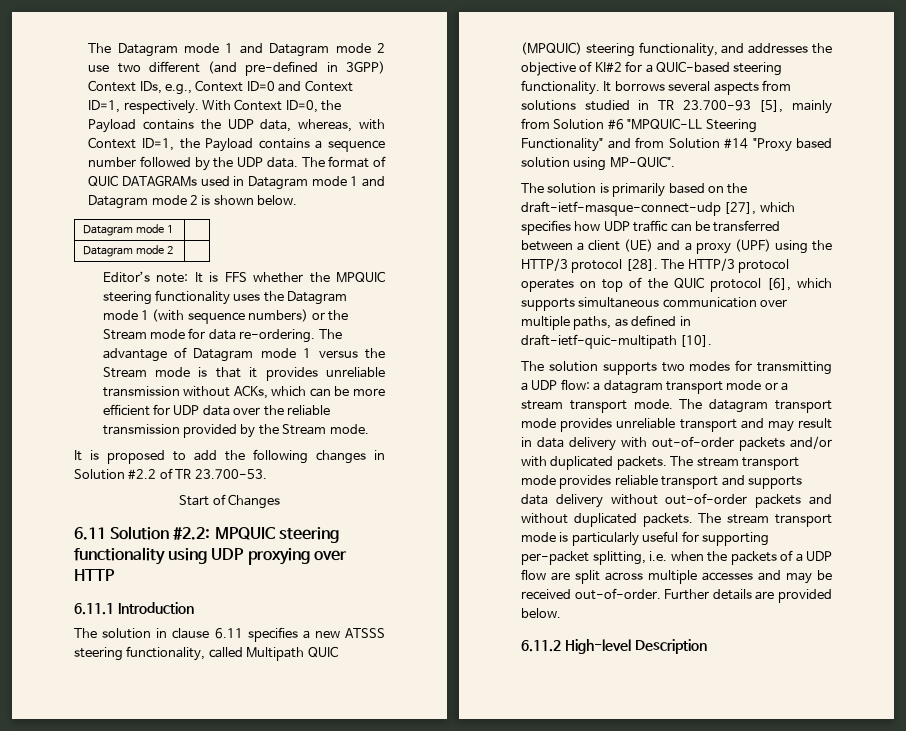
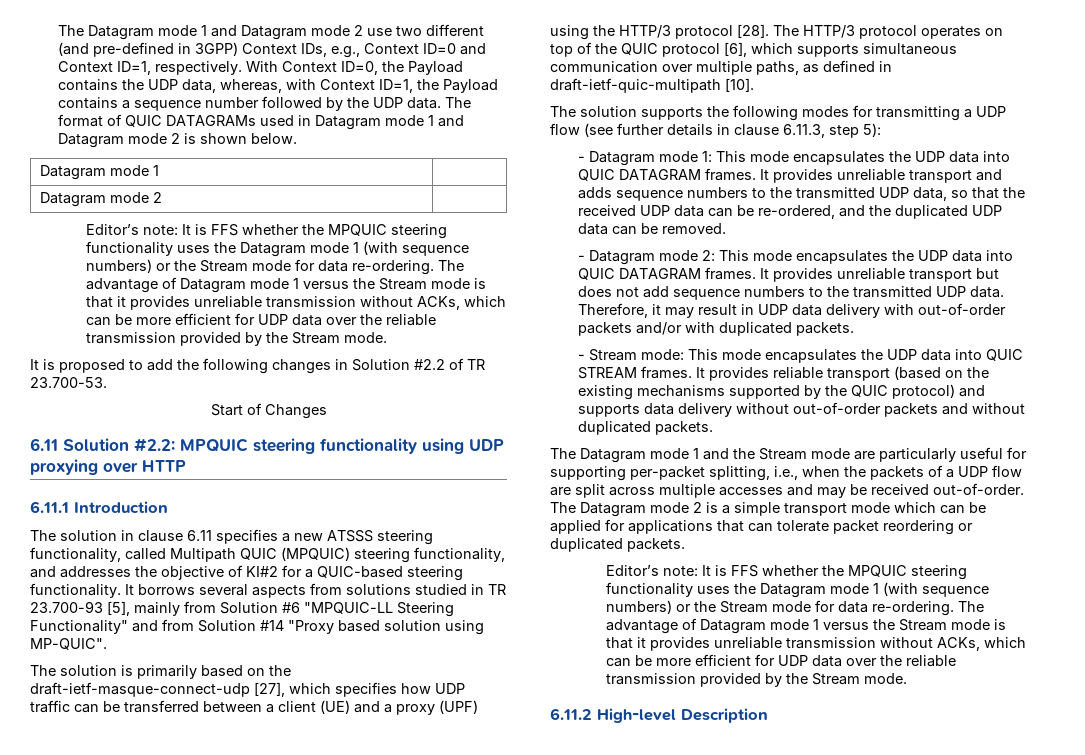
- The solution supports two modes for transmitting a UDP flow: a datagram transport mode or a stream transport mode. The datagram transport mode provides unreliable transport and may result in data delivery with out-of-order packets and/or with duplicated packets. The stream transport mode provides reliable transport and supports data delivery without out-of-order packets and without duplicated packets. The stream transport mode is particularly useful for supporting per-packet splitting, i.e. when the packets of a UDP flow are split across multiple accesses and may be received out-of-order.
+ The solution supports the following modes for transmitting a UDP flow (see further details in clause 6.11.3, step 5):
+ - Datagram mode 1: This mode encapsulates the UDP data into QUIC DATAGRAM frames. It provides unreliable transport and adds sequence numbers to the transmitted UDP data, so that the received UDP data can be re-ordered, and the duplicated UDP data can be removed.
+ - Datagram mode 2: This mode encapsulates the UDP data into QUIC DATAGRAM frames. It provides unreliable transport but does not add sequence numbers to the transmitted UDP data. Therefore, it may result in UDP data delivery with out-of-order packets and/or with duplicated packets.
+ - Stream mode: This mode encapsulates the UDP data into QUIC STREAM frames. It provides reliable transport (based on the existing mechanisms supported by the QUIC protocol) and supports data delivery without out-of-order packets and without duplicated packets.
+ The Datagram mode 1 and the Stream mode are particularly useful for supporting per-packet splitting, i.e., when the packets of a UDP flow are split across multiple accesses and may be received out-of-order.
- Further details are provided below.
+ The Datagram mode 2 is a simple transport mode which can be applied for applications that can tolerate packet reordering or duplicated packets.
+ Editor’s note: It is FFS whether the MPQUIC steering functionality uses the Datagram mode 1 (with sequence numbers) or the Stream mode for data re-ordering. The advantage of Datagram mode 1 versus the Stream mode is that it provides unreliable transmission without ACKs, which can be more efficient for UDP data over the reliable transmission provided by the Stream mode.

